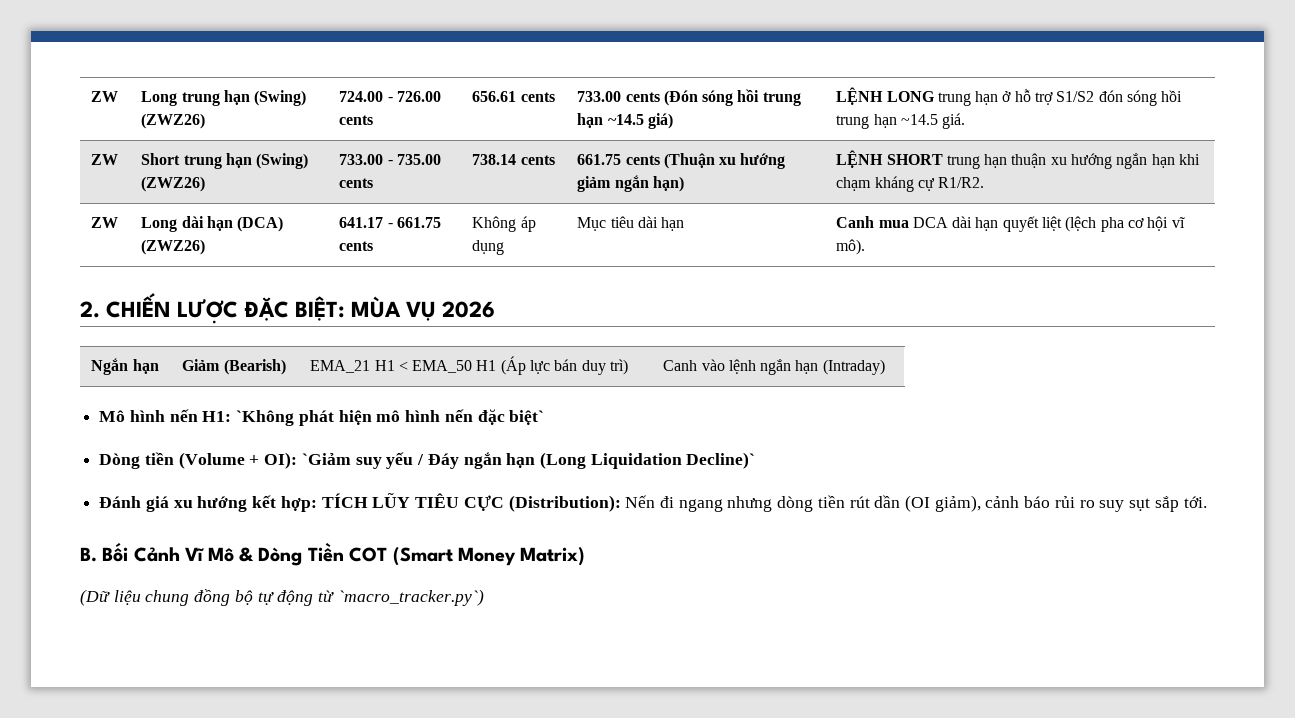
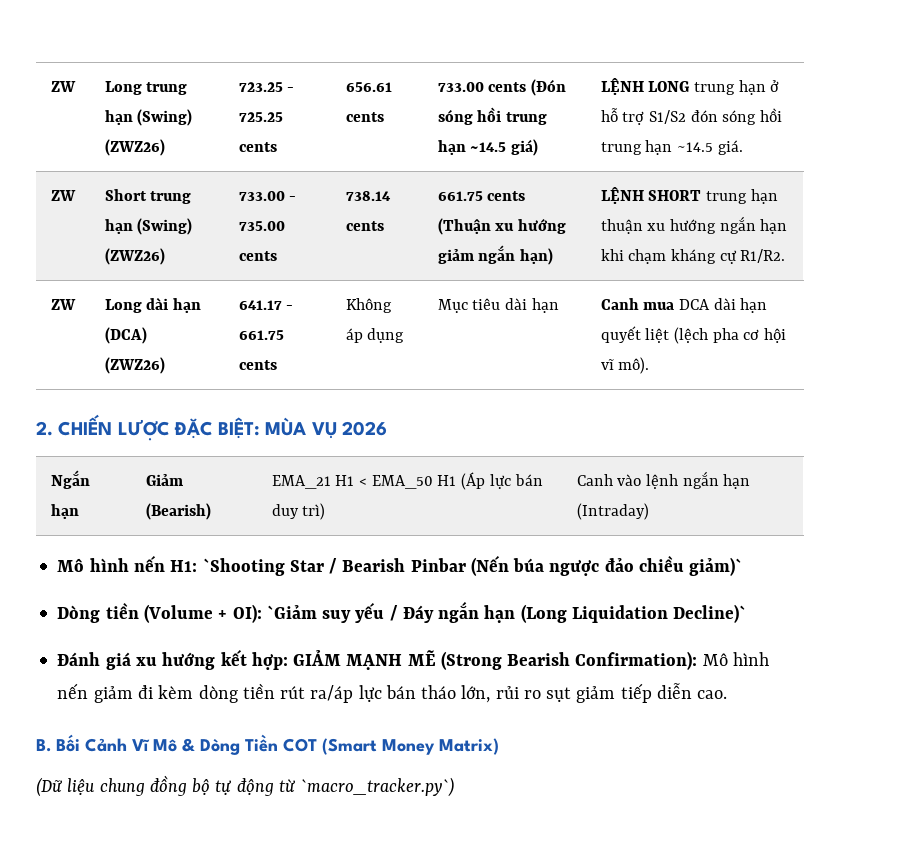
- ZW | Long trung hạn (Swing) (ZWZ26) | 724.00 - 726.00 cents | 656.61 cents | 733.00 cents (Đón sóng hồi trung hạn ~14.5 giá) | LỆNH LONG trung hạn ở hỗ trợ S1/S2 đón sóng hồi trung hạn ~14.5 giá.
+ ZW | Long trung hạn (Swing) (ZWZ26) | 723.25 - 725.25 cents | 656.61 cents | 733.00 cents (Đón sóng hồi trung hạn ~14.5 giá) | LỆNH LONG trung hạn ở hỗ trợ S1/S2 đón sóng hồi trung hạn ~14.5 giá.
- Mô hình nến H1: `Không phát hiện mô hình nến đặc biệt`
+ Mô hình nến H1: `Shooting Star / Bearish Pinbar (Nến búa ngược đảo chiều giảm)`
- Đánh giá xu hướng kết hợp: TÍCH LŨY TIÊU CỰC (Distribution): Nến đi ngang nhưng dòng tiền rút dần (OI giảm), cảnh báo rủi ro suy sụt sắp tới.
+ Đánh giá xu hướng kết hợp: GIẢM MẠNH MẼ (Strong Bearish Confirmation): Mô hình nến giảm đi kèm dòng tiền rút ra/áp lực bán tháo lớn, rủi ro sụt giảm tiếp diễn cao.

